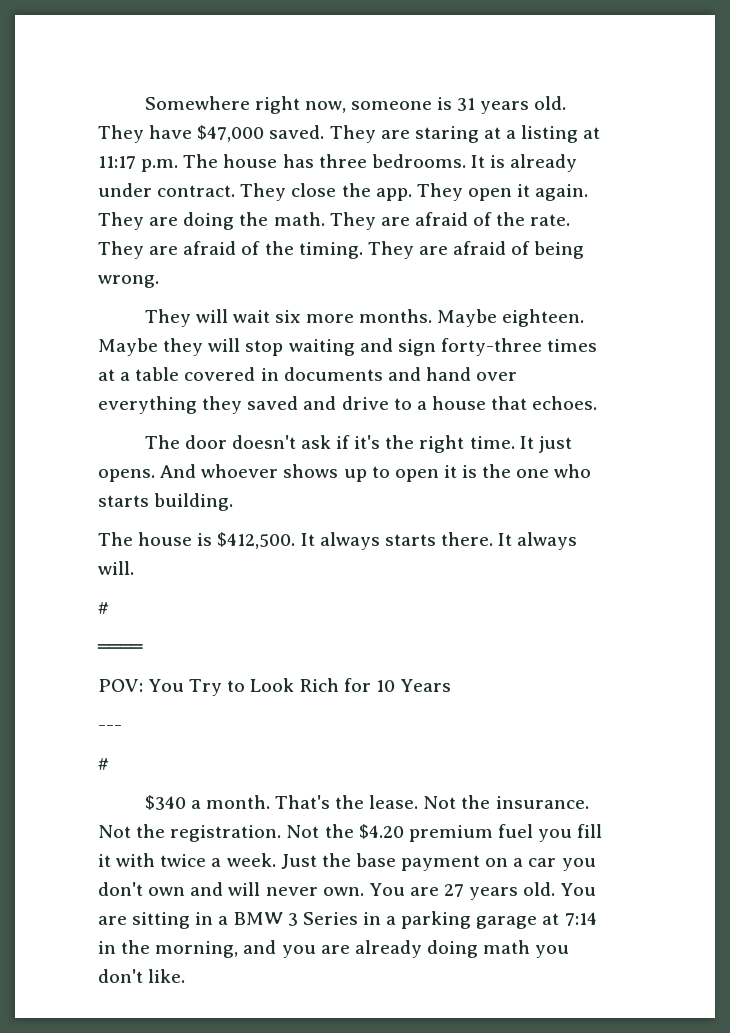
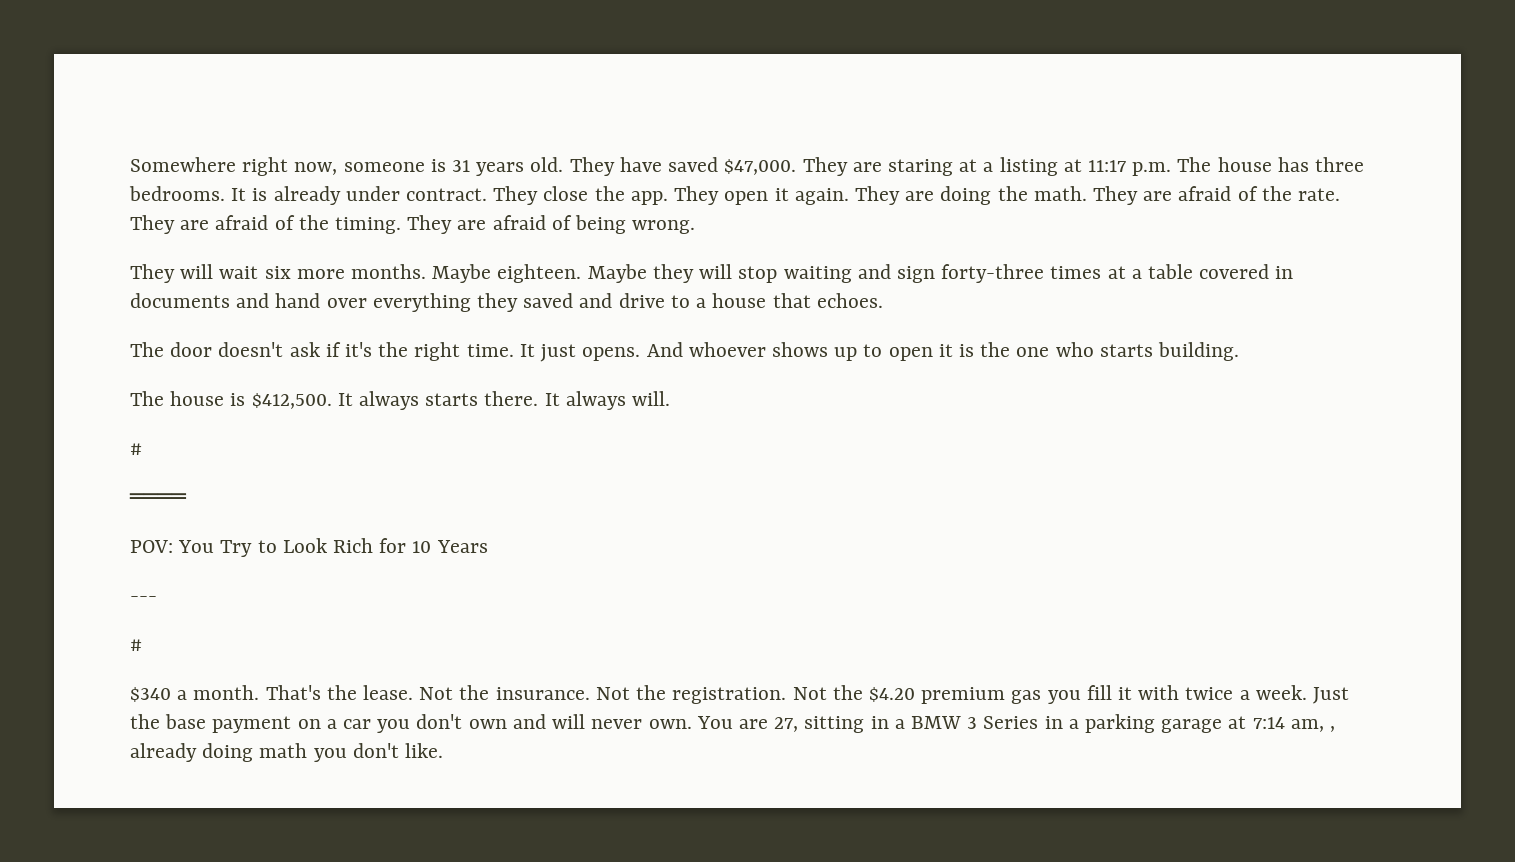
- They have $47,000 saved.
+ They have saved $47,000.
- Not the $4.20 premium fuel you fill it with twice a week.
+ Not the $4.20 premium gas you fill it with twice a week.
- You are 27 years old. You are sitting in a BMW 3 Series in a parking garage at 7:14 in the morning, and you are already doing math you don't like.
+ You are 27, sitting in a BMW 3 Series in a parking garage at 7:14 am, , already doing math you don't like.

